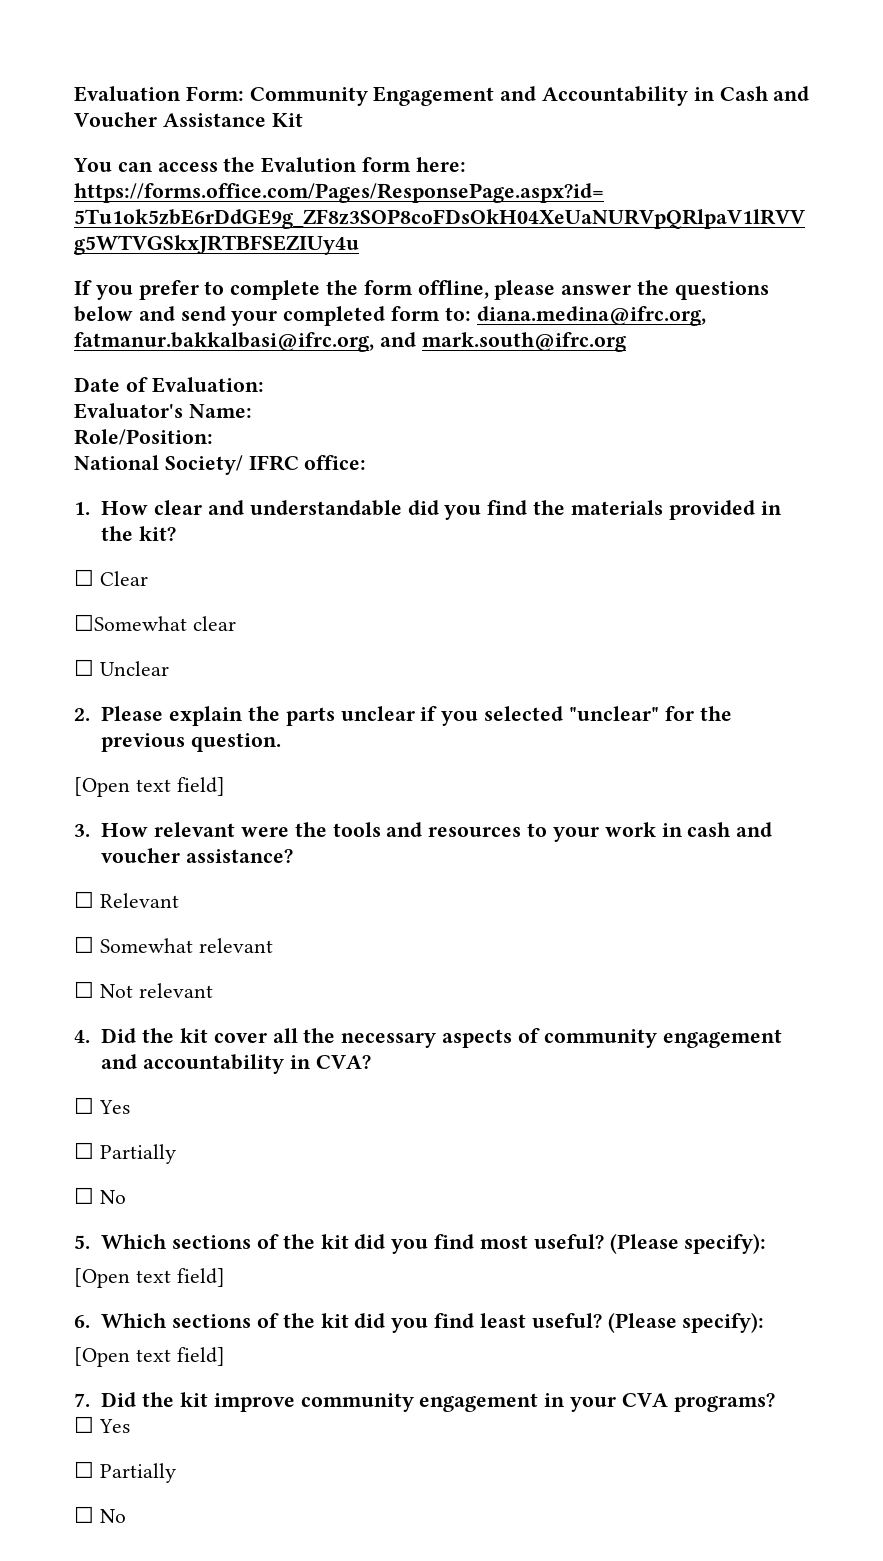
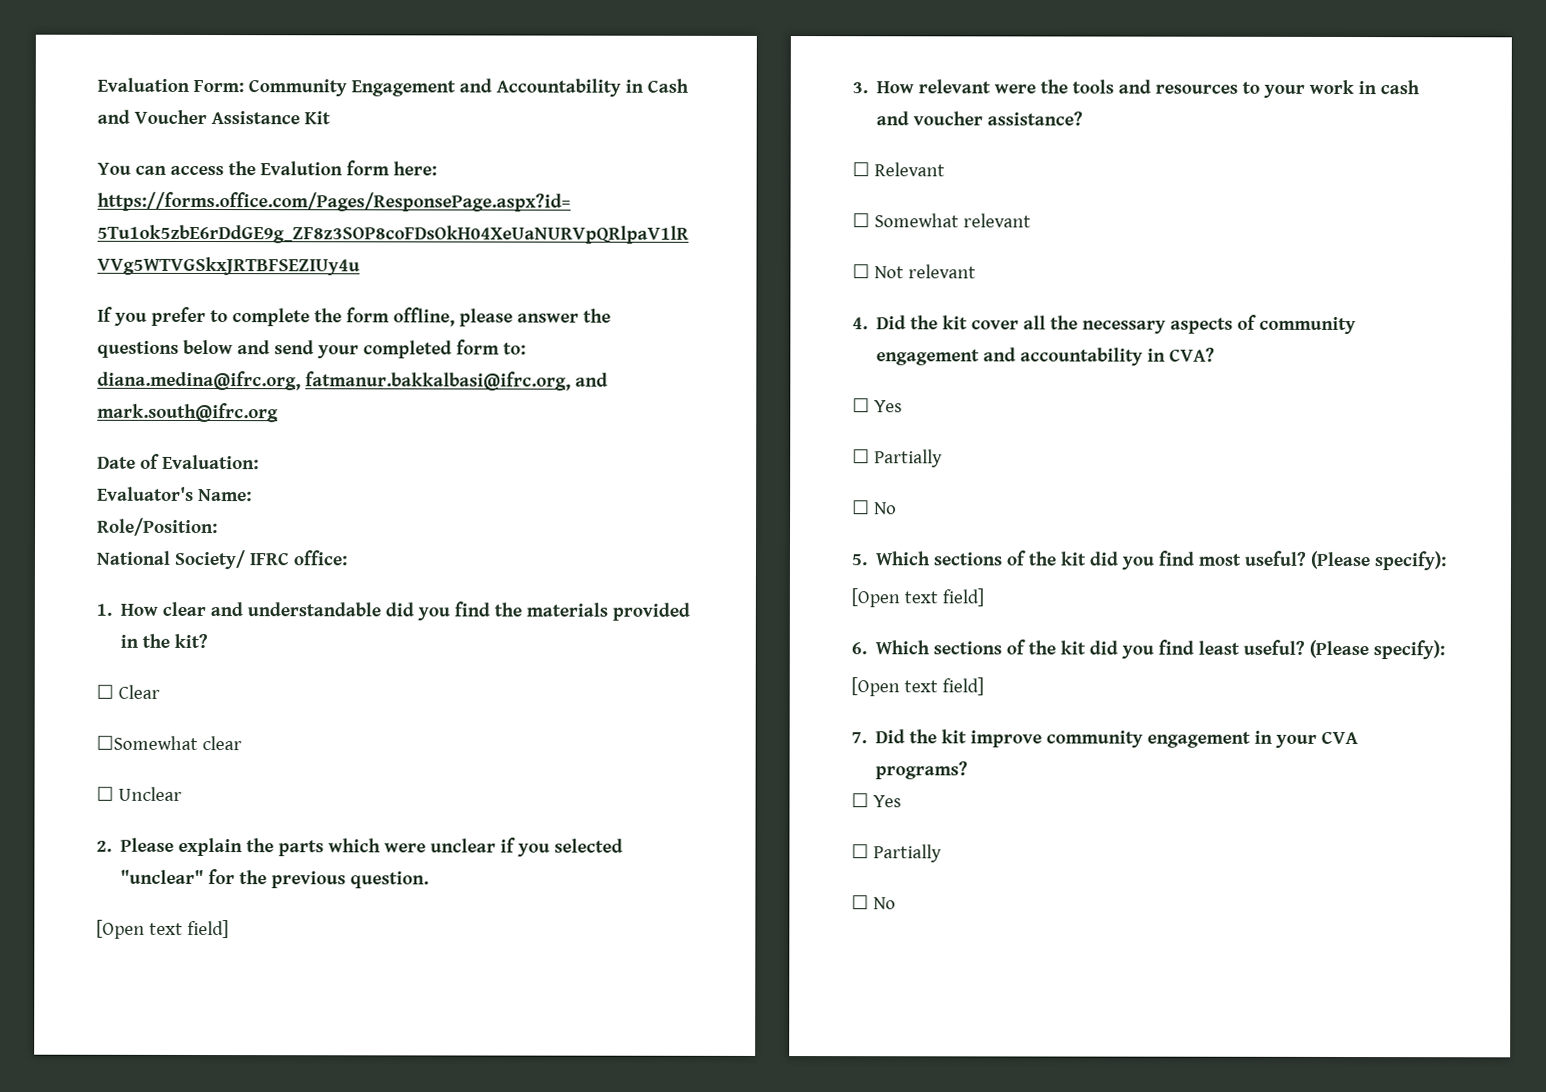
- 2. Please explain the parts unclear if you selected "unclear" for the previous question.
+ 2. Please explain the parts which were unclear if you selected "unclear" for the previous question.

